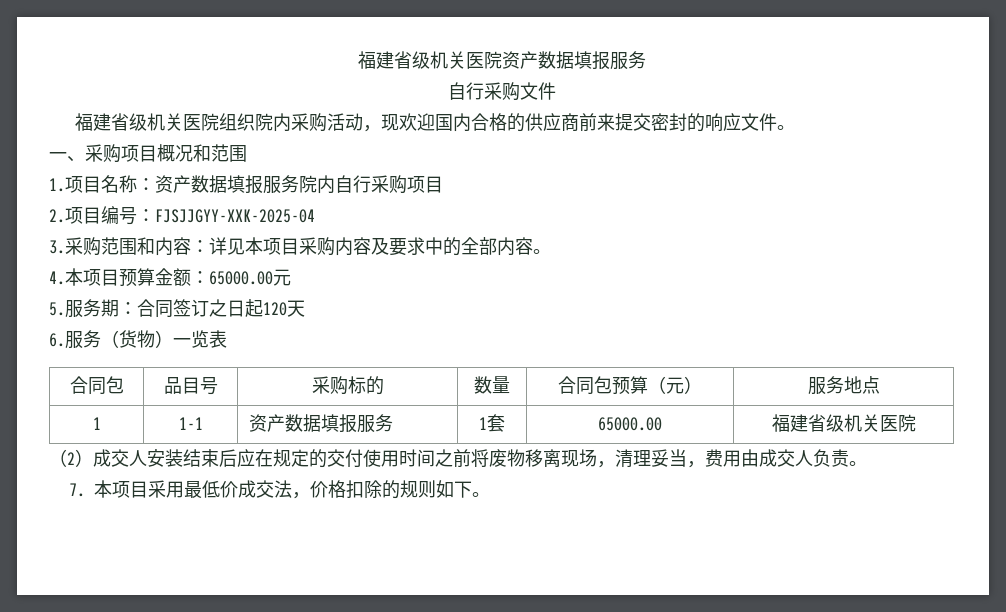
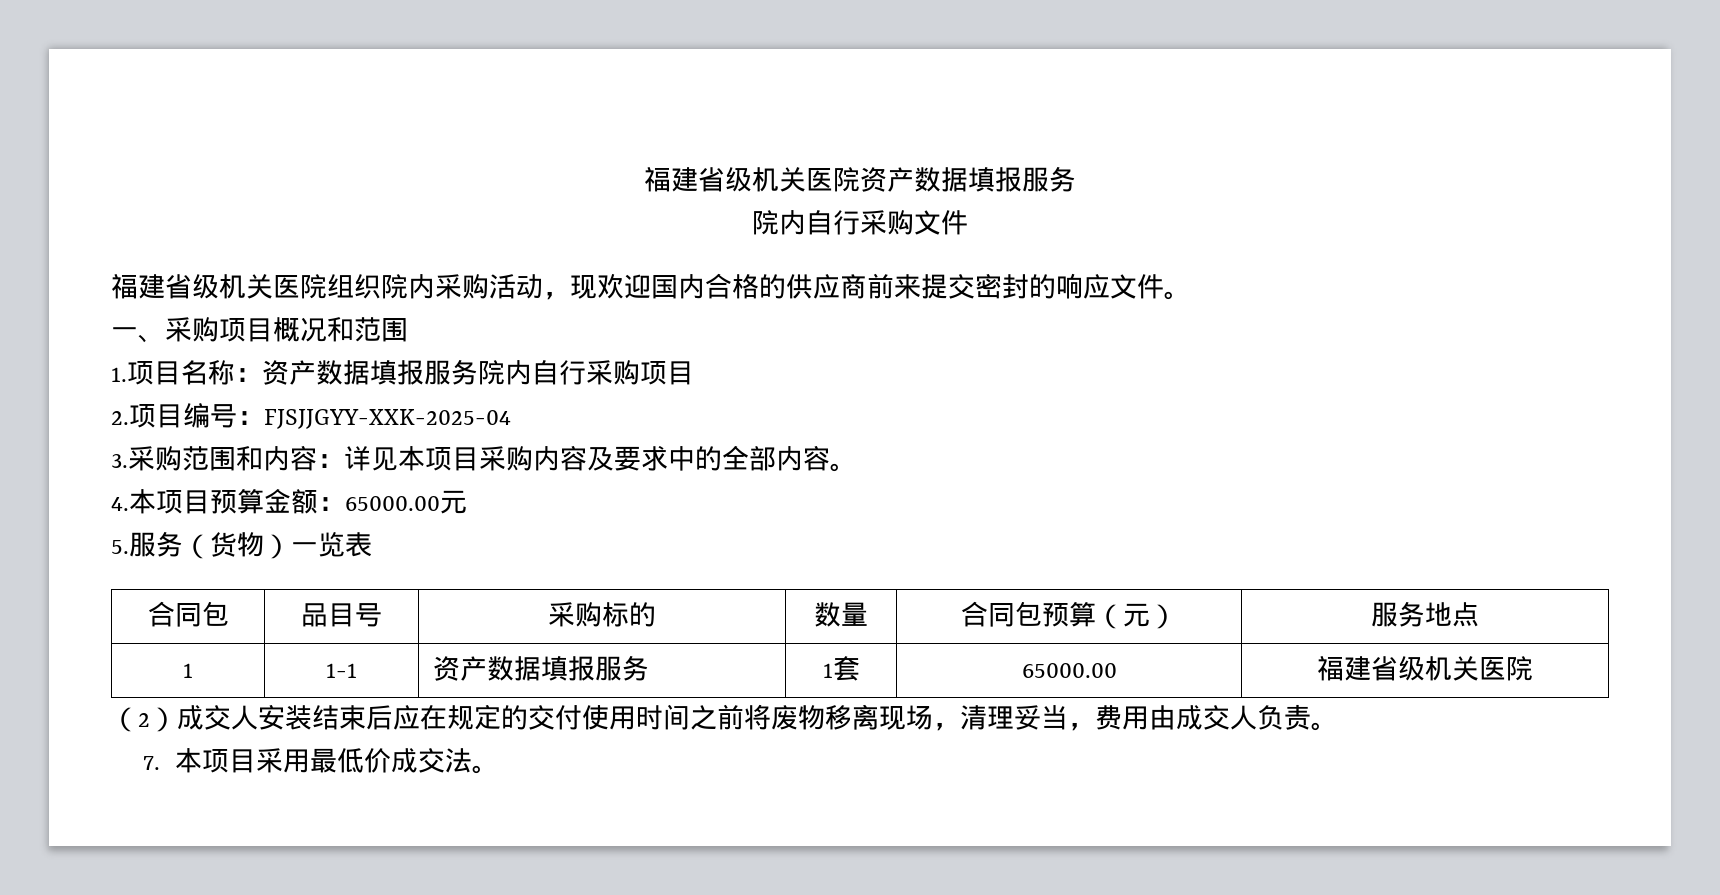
- 自行采购文件
+ 院内自行采购文件
- 5.服务期：合同签订之日起120天
- 6.服务（货物）一览表
+ 5.服务（货物）一览表
- 7.本项目采用最低价成交法，价格扣除的规则如下。
+ 7.本项目采用最低价成交法。

